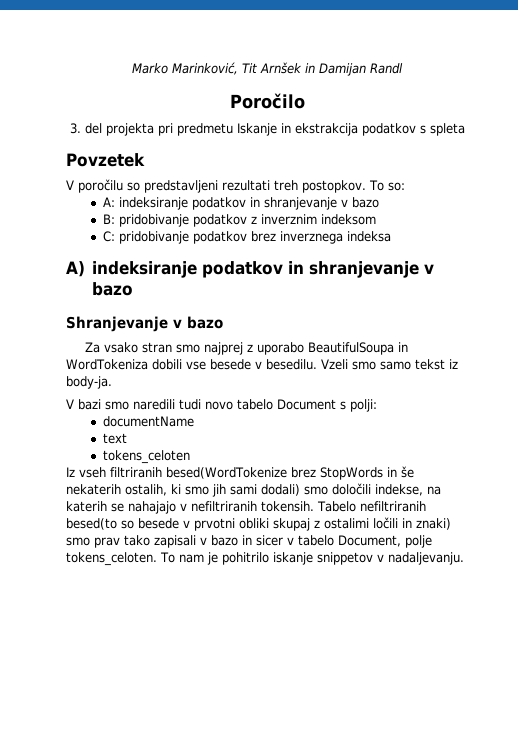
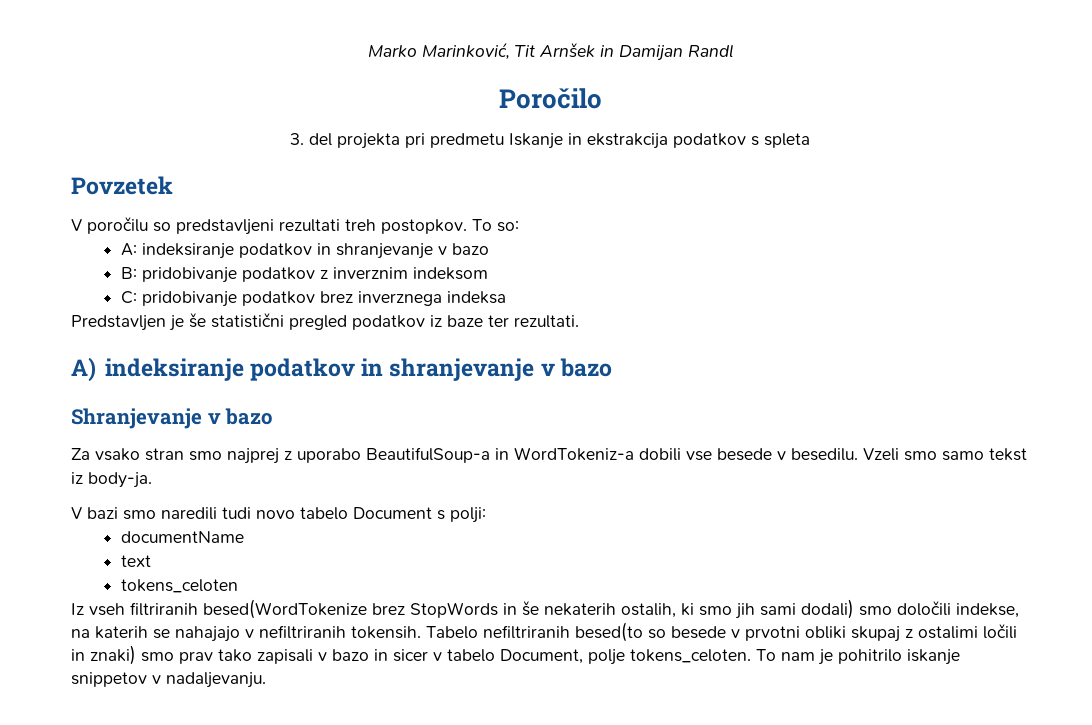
+ Predstavljen je še statistični pregled podatkov iz baze ter rezultati.
- Za vsako stran smo najprej z uporabo BeautifulSoupa in WordTokeniza dobili vse besede v besedilu.
+ Za vsako stran smo najprej z uporabo BeautifulSoup-a in WordTokeniz-a dobili vse besede v besedilu.

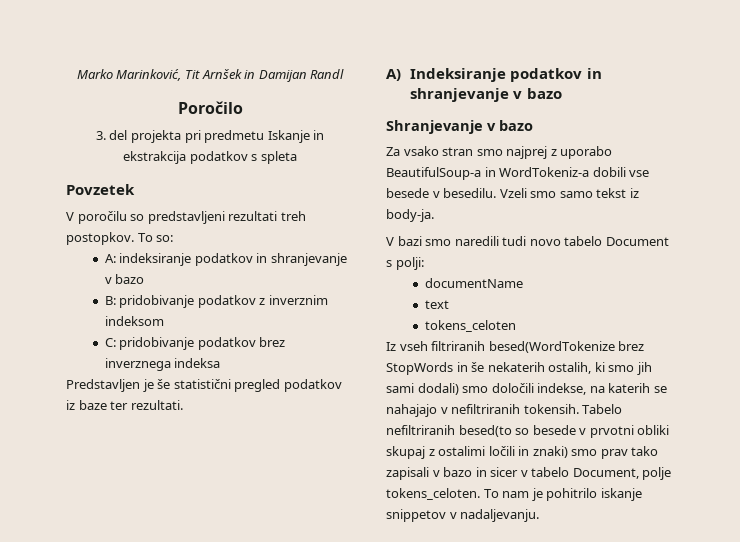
- A) indeksiranje podatkov in shranjevanje v bazo
+ A) Indeksiranje podatkov in shranjevanje v bazo

